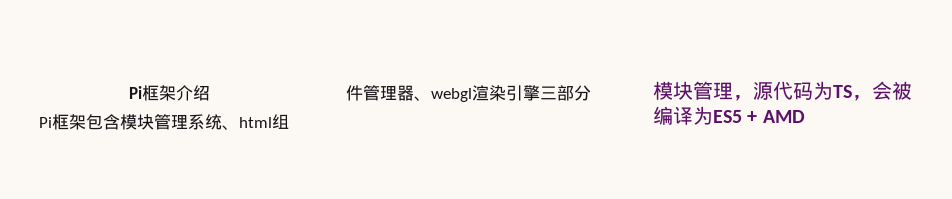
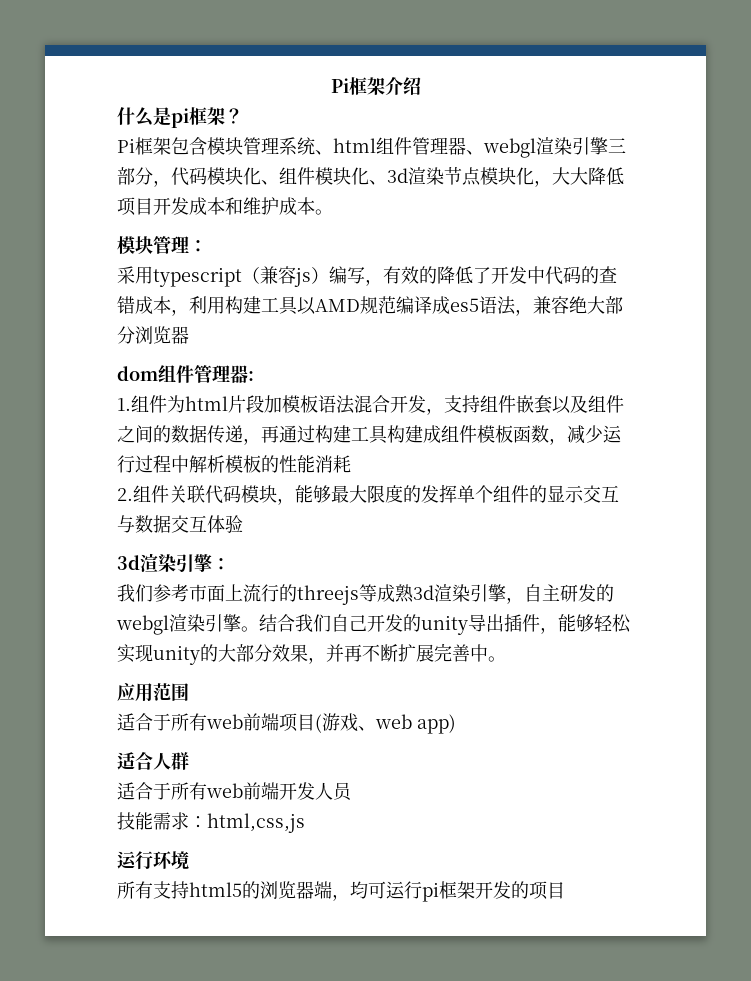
+ 什么是pi框架？
- Pi框架包含模块管理系统、html组件管理器、webgl渲染引擎三部分
- 模块管理，源代码为TS，会被编译为ES5 + AMD
+ Pi框架包含模块管理系统、html组件管理器、webgl渲染引擎三部分，代码模块化、组件模块化、3d渲染节点模块化，大大降低项目开发成本和维护成本。
+ 模块管理：
+ 采用typescript（兼容js）编写，有效的降低了开发中代码的查错成本，利用构建工具以AMD规范编译成es5语法，兼容绝大部分浏览器
+ dom组件管理器:
+ 1.组件为html片段加模板语法混合开发，支持组件嵌套以及组件之间的数据传递，再通过构建工具构建成组件模板函数，减少运行过程中解析模板的性能消耗
+ 2.组件关联代码模块，能够最大限度的发挥单个组件的显示交互与数据交互体验
+ 3d渲染引擎：
+ 我们参考市面上流行的threejs等成熟3d渲染引擎，自主研发的webgl渲染引擎。结合我们自己开发的unity导出插件，能够轻松实现unity的大部分效果，并再不断扩展完善中。
+ 应用范围
+ 适合于所有web前端项目(游戏、web app)
+ 适合人群
+ 适合于所有web前端开发人员
+ 技能需求：html,css,js
+ 运行环境
+ 所有支持html5的浏览器端，均可运行pi框架开发的项目

